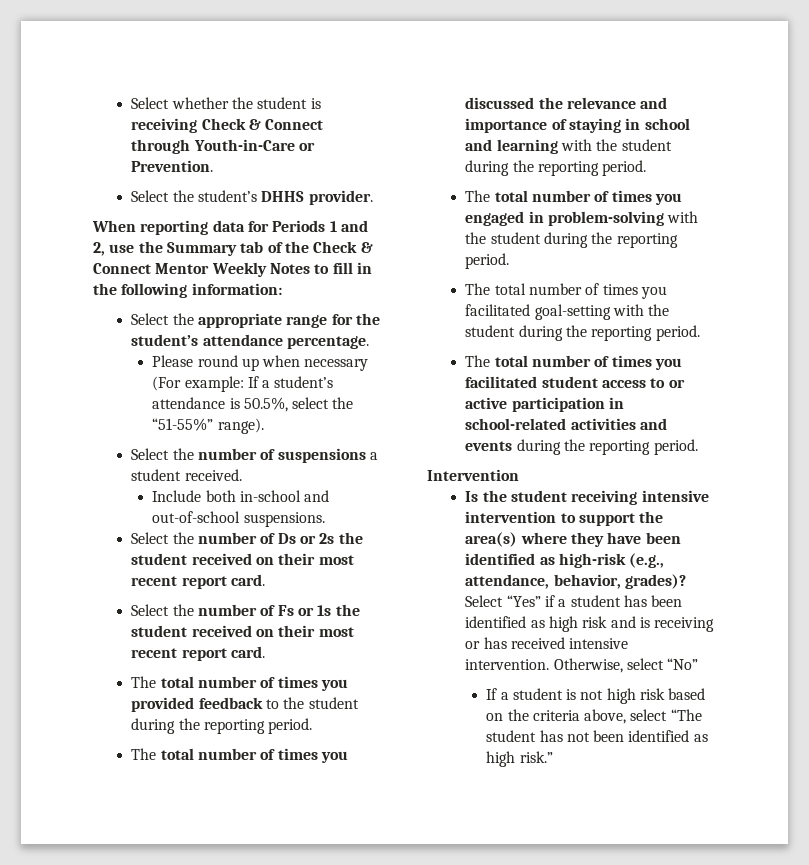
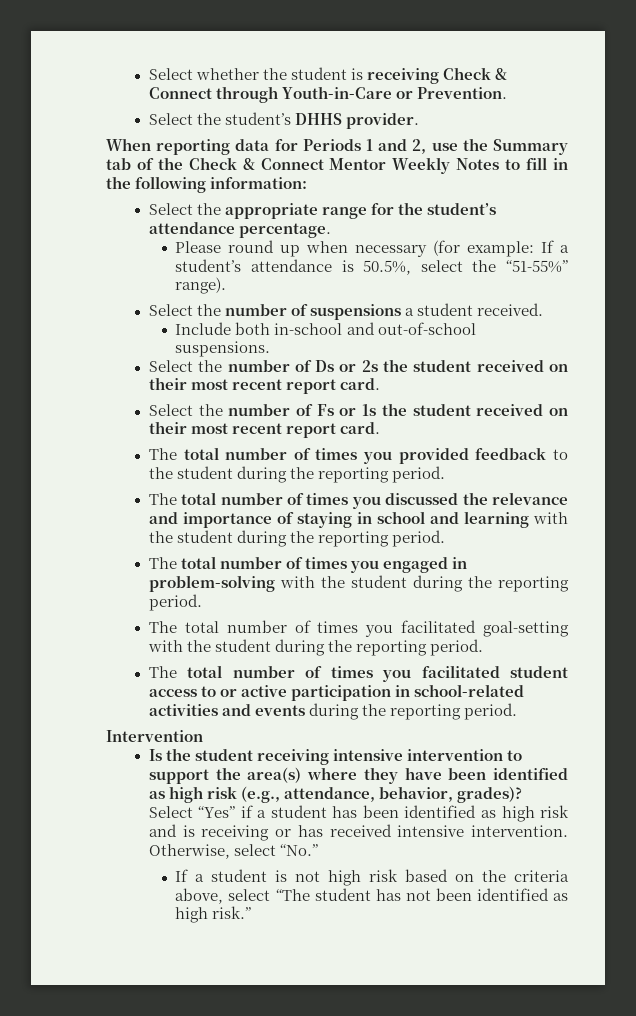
- Please round up when necessary (For example: If a student’s attendance is 50.5%, select the “51-55%” range).
+ Please round up when necessary (for example: If a student’s attendance is 50.5%, select the “51-55%” range).
- Is the student receiving intensive intervention to support the area(s) where they have been identified as high-risk (e.g., attendance, behavior, grades)?
+ Is the student receiving intensive intervention to support the area(s) where they have been identified as high risk (e.g., attendance, behavior, grades)?
- Otherwise, select “No”
+ Otherwise, select “No.”

